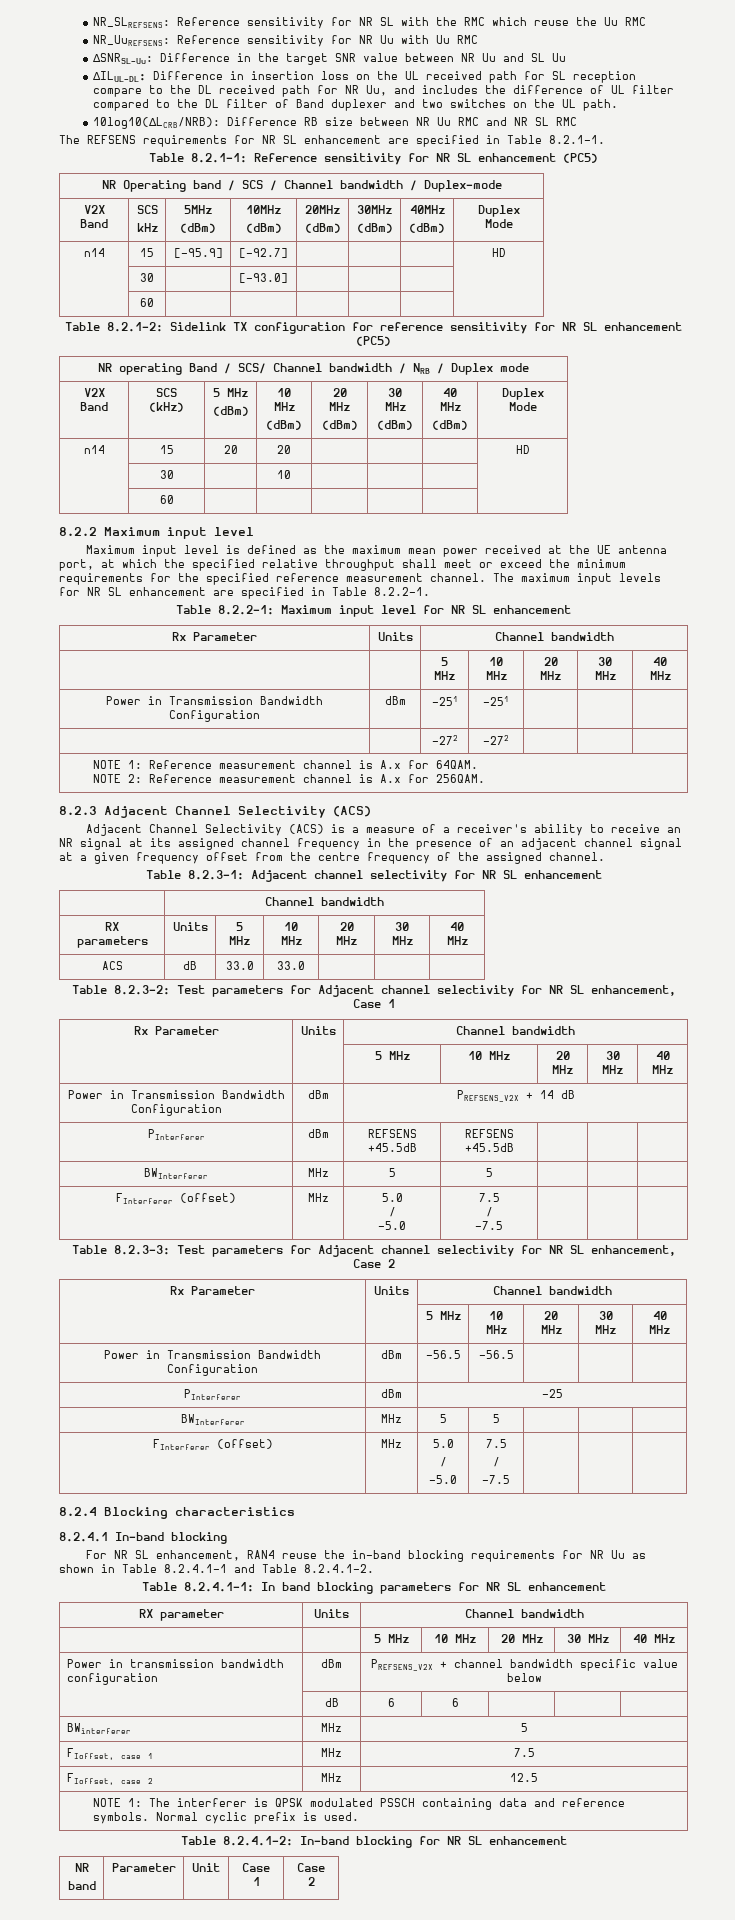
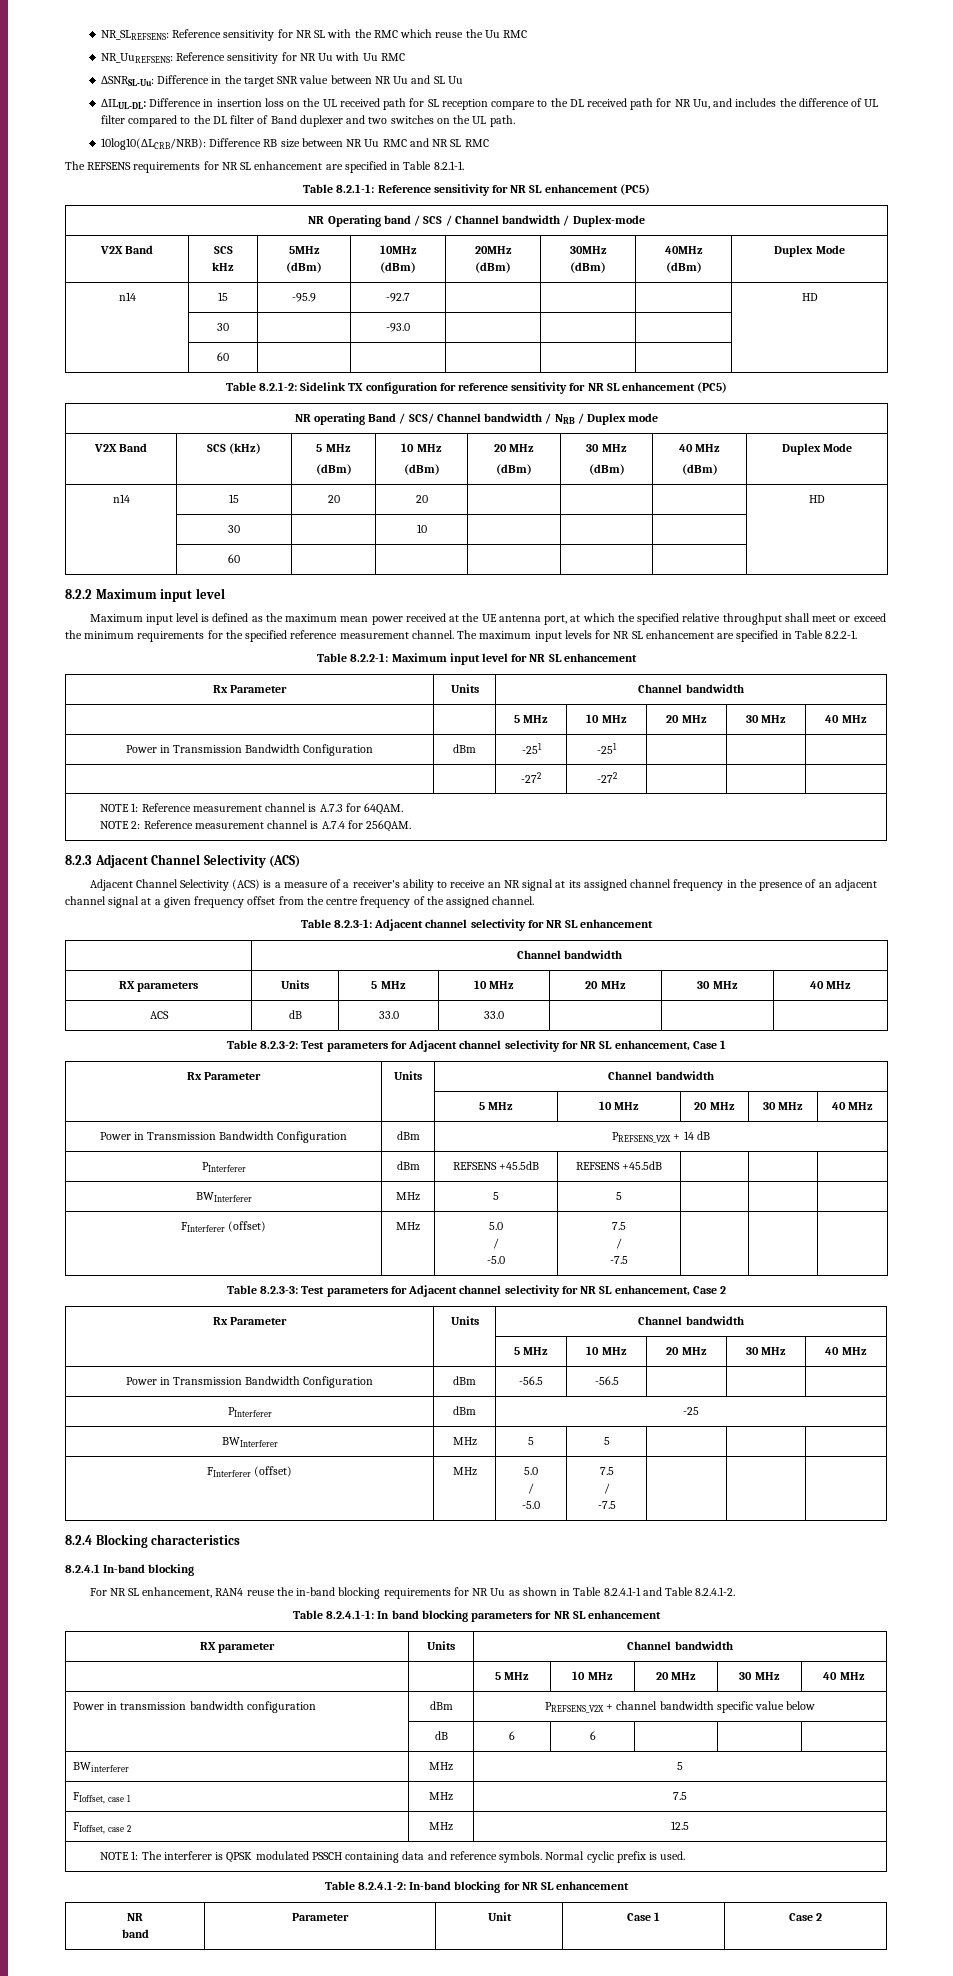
- n14 | 15 | [-95.9] | [-92.7] | | | | HD
- | 30 | | [-93.0] | | | |
+ n14 | 15 | -95.9 | -92.7 | | | | HD
+ | 30 | | -93.0 | | | |
- NOTE 1: Reference measurement channel is A.x for 64QAM.
- NOTE 2: Reference measurement channel is A.x for 256QAM.
+ NOTE 1: Reference measurement channel is A.7.3 for 64QAM.
+ NOTE 2: Reference measurement channel is A.7.4 for 256QAM.

